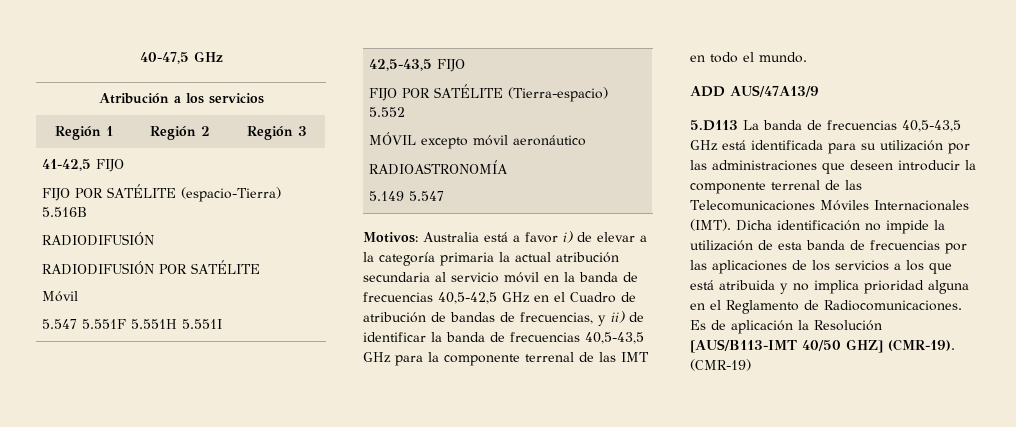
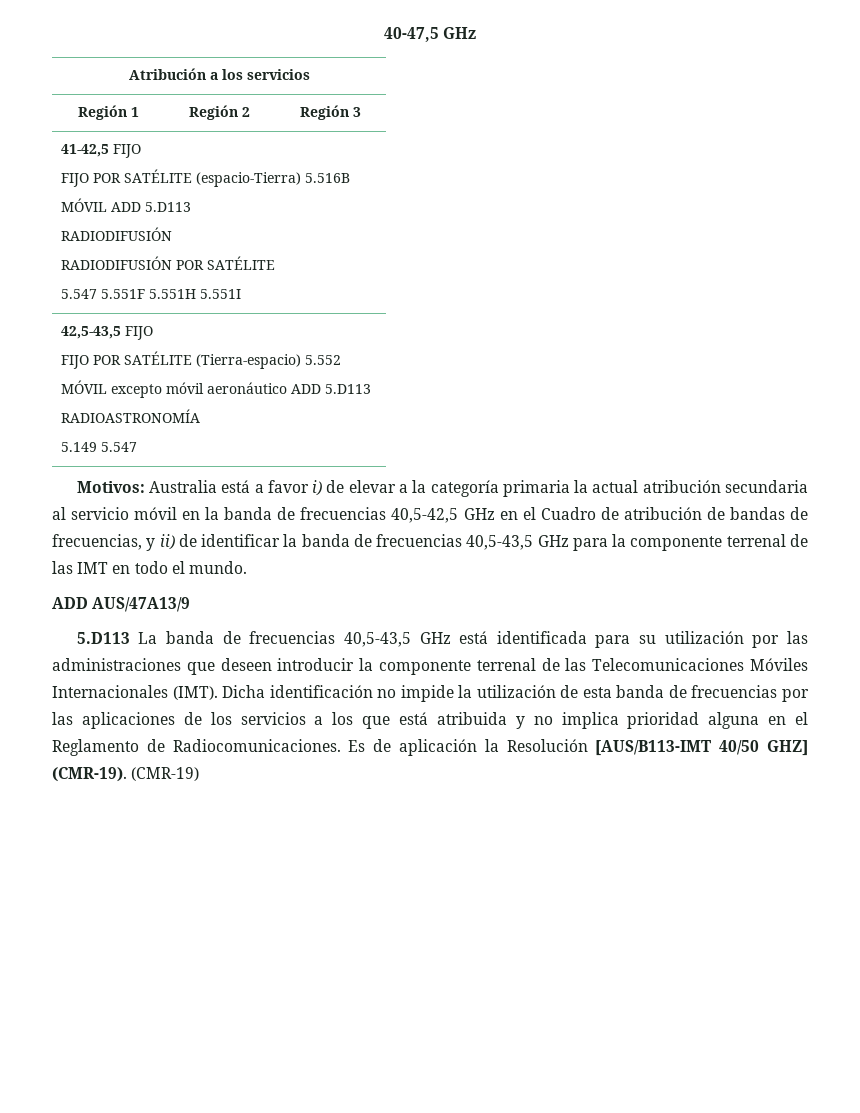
  41-42,5 FIJO
  FIJO POR SATÉLITE (espacio-Tierra) 5.516B
+ MÓVIL ADD 5.D113
  RADIODIFUSIÓN
  RADIODIFUSIÓN POR SATÉLITE
- Móvil
  42,5-43,5 FIJO
  FIJO POR SATÉLITE (Tierra-espacio) 5.552
- MÓVIL excepto móvil aeronáutico
+ MÓVIL excepto móvil aeronáutico ADD 5.D113

